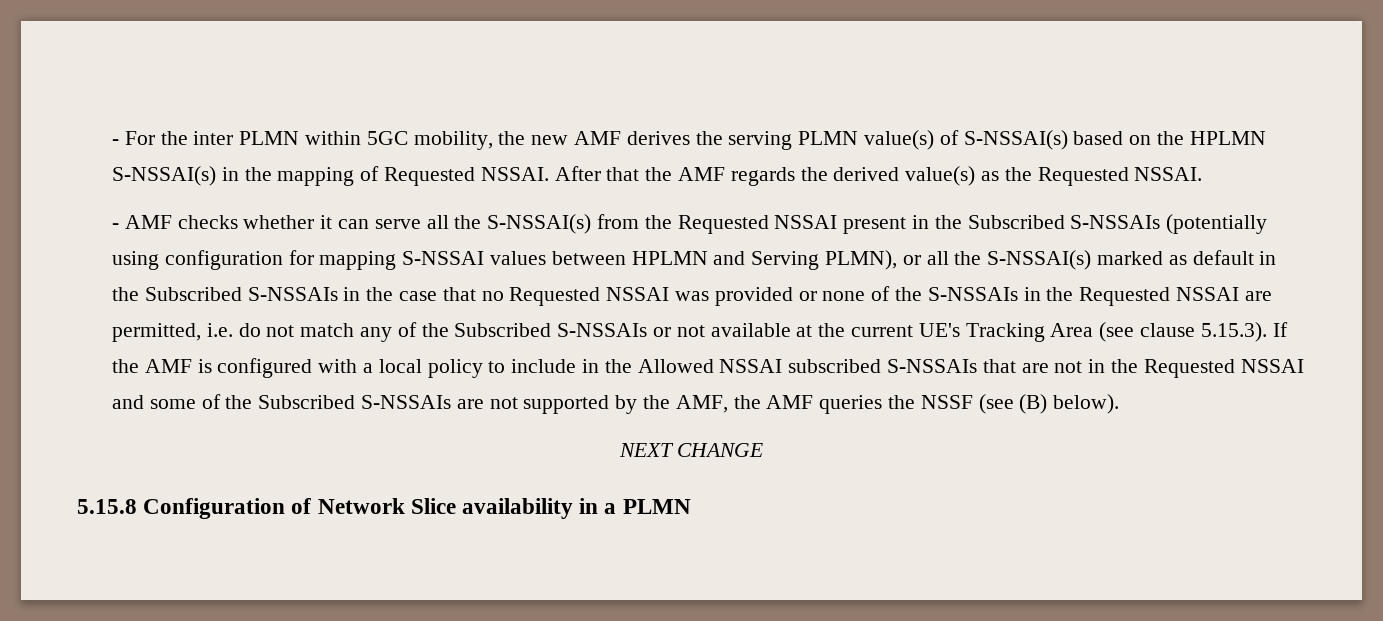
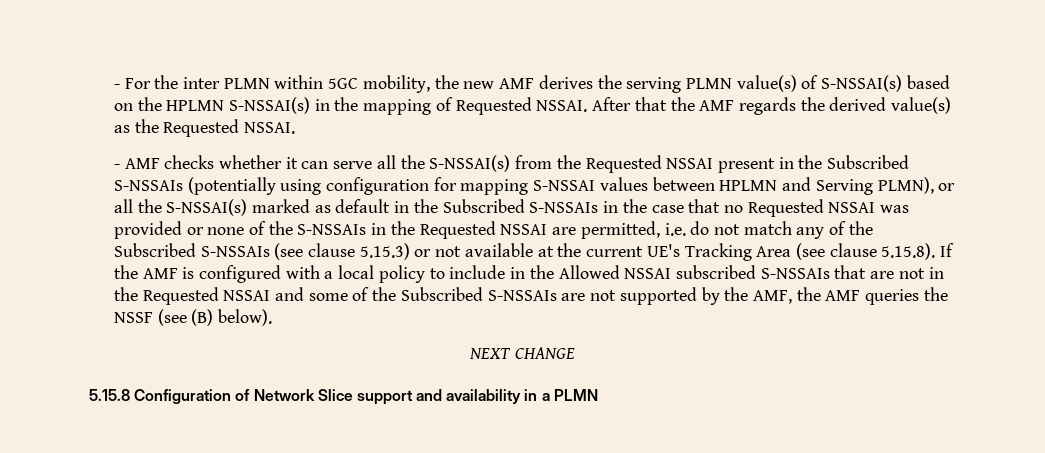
- - AMF checks whether it can serve all the S-NSSAI(s) from the Requested NSSAI present in the Subscribed S-NSSAIs (potentially using configuration for mapping S-NSSAI values between HPLMN and Serving PLMN), or all the S-NSSAI(s) marked as default in the Subscribed S-NSSAIs in the case that no Requested NSSAI was provided or none of the S-NSSAIs in the Requested NSSAI are permitted, i.e. do not match any of the Subscribed S-NSSAIs or not available at the current UE's Tracking Area (see clause 5.15.3). If the AMF is configured with a local policy to include in the Allowed NSSAI subscribed S-NSSAIs that are not in the Requested NSSAI and some of the Subscribed S-NSSAIs are not supported by the AMF, the AMF queries the NSSF (see (B) below).
+ - AMF checks whether it can serve all the S-NSSAI(s) from the Requested NSSAI present in the Subscribed S-NSSAIs (potentially using configuration for mapping S-NSSAI values between HPLMN and Serving PLMN), or all the S-NSSAI(s) marked as default in the Subscribed S-NSSAIs in the case that no Requested NSSAI was provided or none of the S-NSSAIs in the Requested NSSAI are permitted, i.e. do not match any of the Subscribed S-NSSAIs (see clause 5.15.3) or not available at the current UE's Tracking Area (see clause 5.15.8). If the AMF is configured with a local policy to include in the Allowed NSSAI subscribed S-NSSAIs that are not in the Requested NSSAI and some of the Subscribed S-NSSAIs are not supported by the AMF, the AMF queries the NSSF (see (B) below).
- 5.15.8 Configuration of Network Slice availability in a PLMN
+ 5.15.8 Configuration of Network Slice support and availability in a PLMN

